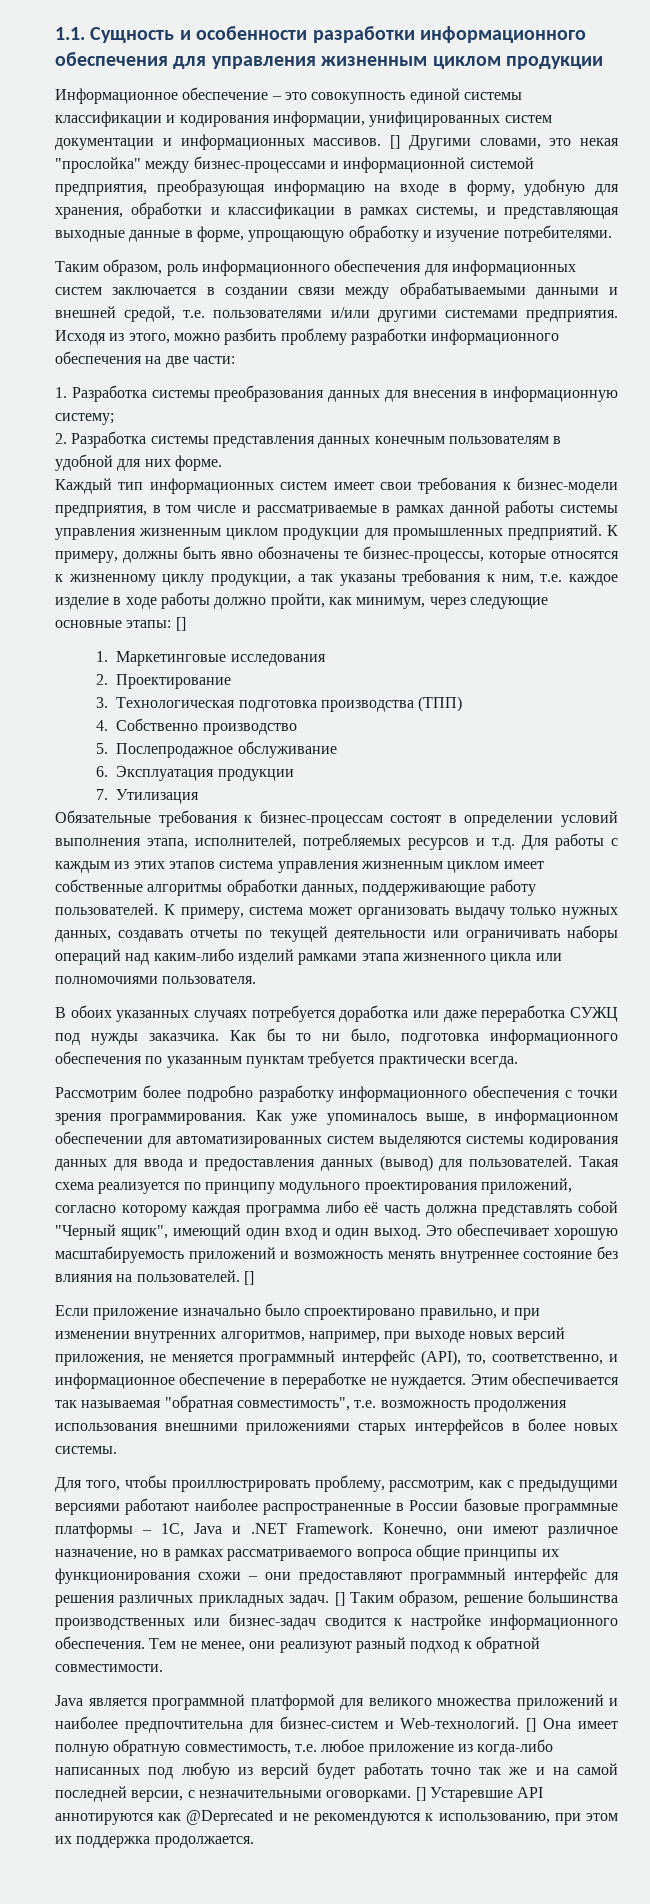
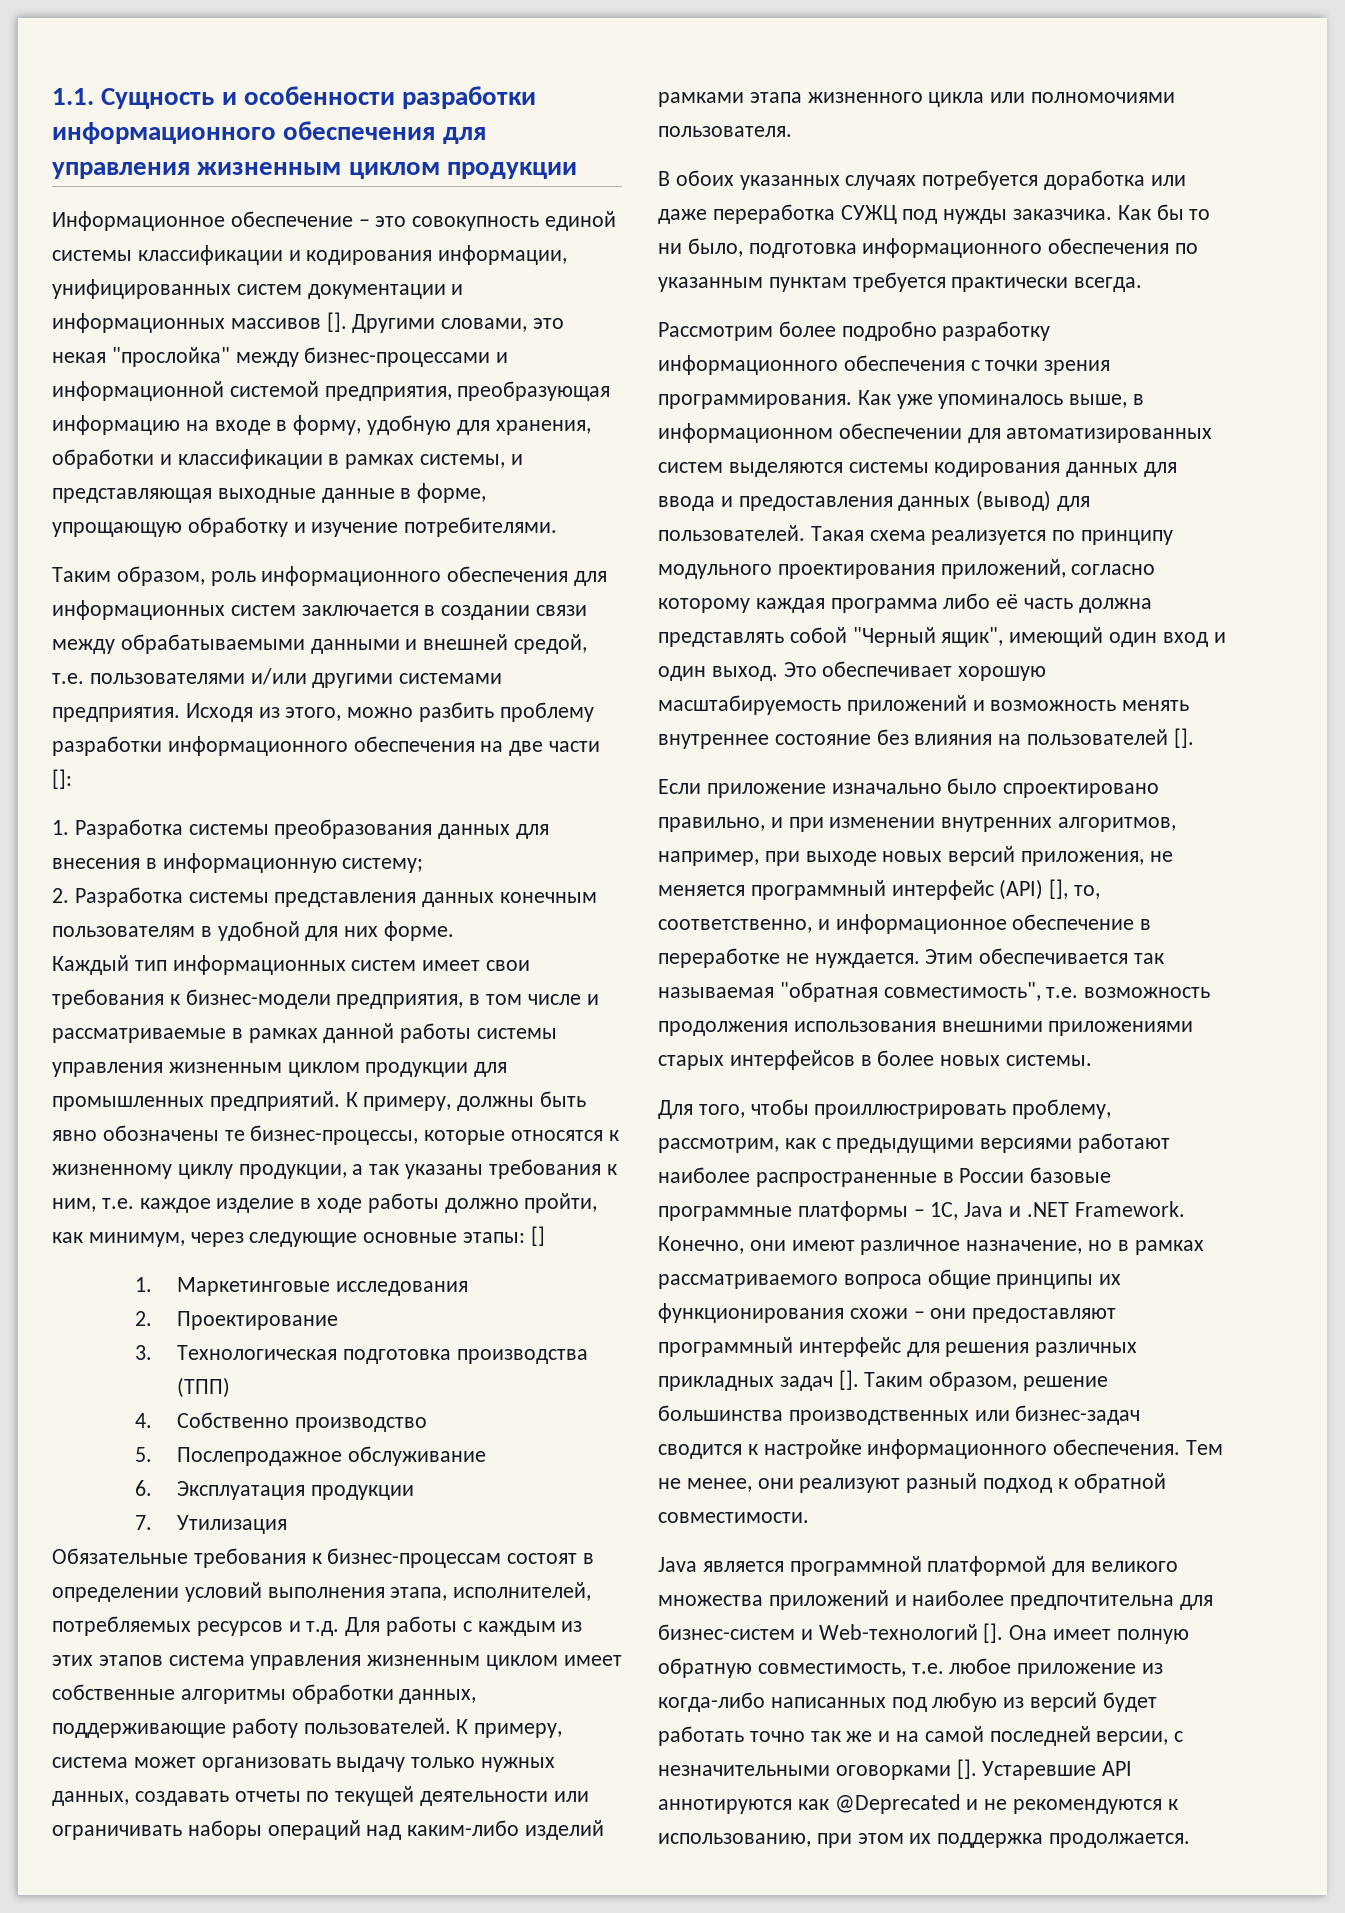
- Информационное обеспечение – это совокупность единой системы классификации и кодирования информации, унифицированных систем документации и информационных массивов. [] Другими словами, это некая "прослойка" между бизнес-процессами и информационной системой предприятия, преобразующая информацию на входе в форму, удобную для хранения, обработки и классификации в рамках системы, и представляющая выходные данные в форме, упрощающую обработку и изучение потребителями.
+ Информационное обеспечение – это совокупность единой системы классификации и кодирования информации, унифицированных систем документации и информационных массивов []. Другими словами, это некая "прослойка" между бизнес-процессами и информационной системой предприятия, преобразующая информацию на входе в форму, удобную для хранения, обработки и классификации в рамках системы, и представляющая выходные данные в форме, упрощающую обработку и изучение потребителями.
- Исходя из этого, можно разбить проблему разработки информационного обеспечения на две части:
+ Исходя из этого, можно разбить проблему разработки информационного обеспечения на две части []:
- Это обеспечивает хорошую масштабируемость приложений и возможность менять внутреннее состояние без влияния на пользователей. []
+ Это обеспечивает хорошую масштабируемость приложений и возможность менять внутреннее состояние без влияния на пользователей [].
- Если приложение изначально было спроектировано правильно, и при изменении внутренних алгоритмов, например, при выходе новых версий приложения, не меняется программный интерфейс (API), то, соответственно, и информационное обеспечение в переработке не нуждается.
+ Если приложение изначально было спроектировано правильно, и при изменении внутренних алгоритмов, например, при выходе новых версий приложения, не меняется программный интерфейс (API) [], то, соответственно, и информационное обеспечение в переработке не нуждается.
- Конечно, они имеют различное назначение, но в рамках рассматриваемого вопроса общие принципы их функционирования схожи – они предоставляют программный интерфейс для решения различных прикладных задач. [] Таким образом, решение большинства производственных или бизнес-задач сводится к настройке информационного обеспечения.
+ Конечно, они имеют различное назначение, но в рамках рассматриваемого вопроса общие принципы их функционирования схожи – они предоставляют программный интерфейс для решения различных прикладных задач []. Таким образом, решение большинства производственных или бизнес-задач сводится к настройке информационного обеспечения.
- Java является программной платформой для великого множества приложений и наиболее предпочтительна для бизнес-систем и Web-технологий. [] Она имеет полную обратную совместимость, т.е. любое приложение из когда-либо написанных под любую из версий будет работать точно так же и на самой последней версии, с незначительными оговорками. [] Устаревшие API аннотируются как @Deprecated и не рекомендуются к использованию, при этом их поддержка продолжается.
+ Java является программной платформой для великого множества приложений и наиболее предпочтительна для бизнес-систем и Web-технологий []. Она имеет полную обратную совместимость, т.е. любое приложение из когда-либо написанных под любую из версий будет работать точно так же и на самой последней версии, с незначительными оговорками []. Устаревшие API аннотируются как @Deprecated и не рекомендуются к использованию, при этом их поддержка продолжается.

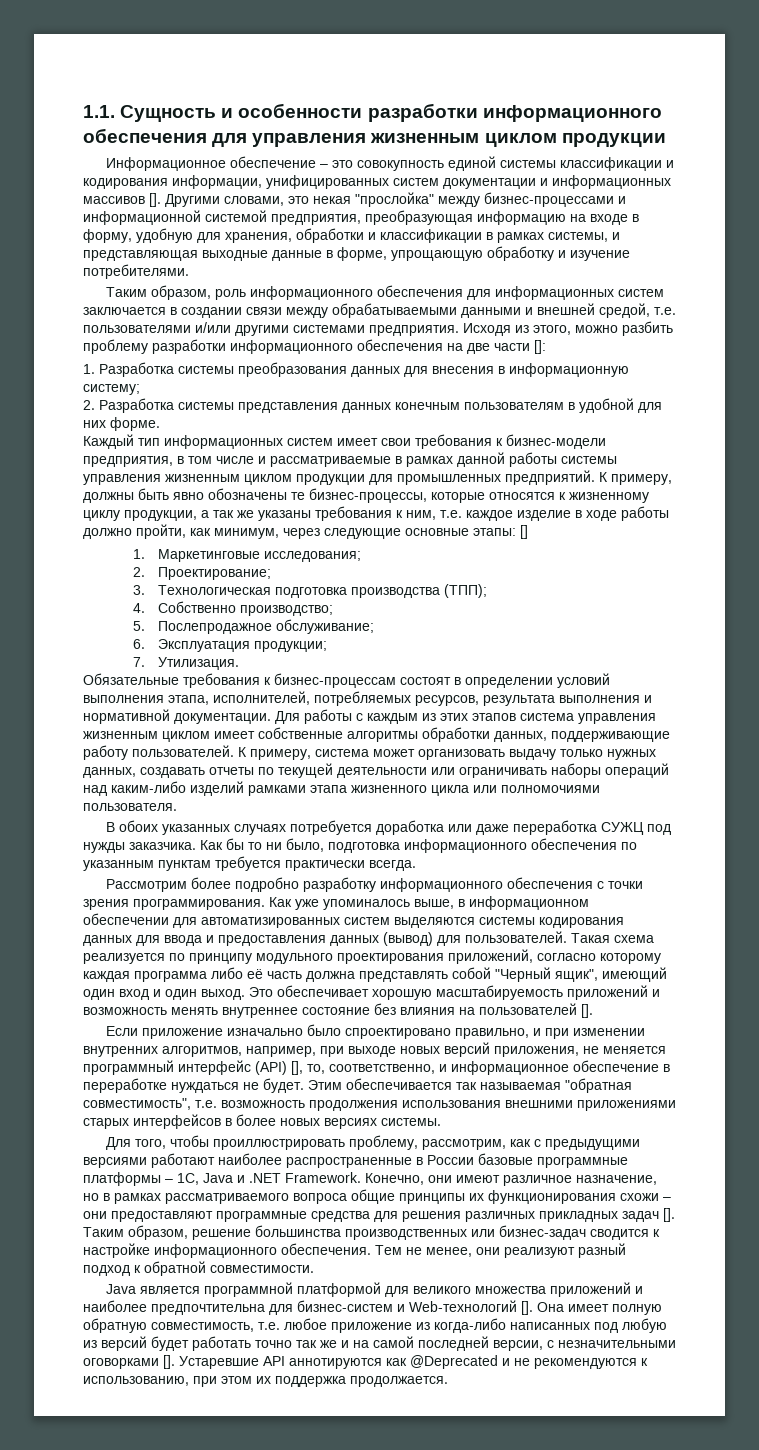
- К примеру, должны быть явно обозначены те бизнес-процессы, которые относятся к жизненному циклу продукции, а так указаны требования к ним, т.е. каждое изделие в ходе работы должно пройти, как минимум, через следующие основные этапы: []
+ К примеру, должны быть явно обозначены те бизнес-процессы, которые относятся к жизненному циклу продукции, а так же указаны требования к ним, т.е. каждое изделие в ходе работы должно пройти, как минимум, через следующие основные этапы: []
- 1. Маркетинговые исследования
- 2. Проектирование
+ 1. Маркетинговые исследования;
+ 2. Проектирование;
- 3. Технологическая подготовка производства (ТПП)
+ 3. Технологическая подготовка производства (ТПП);
- 4. Собственно производство
+ 4. Собственно производство;
- 5. Послепродажное обслуживание
+ 5. Послепродажное обслуживание;
- 6. Эксплуатация продукции
+ 6. Эксплуатация продукции;
- 7. Утилизация
+ 7. Утилизация.
- Обязательные требования к бизнес-процессам состоят в определении условий выполнения этапа, исполнителей, потребляемых ресурсов и т.д. Для работы с каждым из этих этапов система управления жизненным циклом имеет собственные алгоритмы обработки данных, поддерживающие работу пользователей.
+ Обязательные требования к бизнес-процессам состоят в определении условий выполнения этапа, исполнителей, потребляемых ресурсов, результата выполнения и нормативной документации. Для работы с каждым из этих этапов система управления жизненным циклом имеет собственные алгоритмы обработки данных, поддерживающие работу пользователей.
- Если приложение изначально было спроектировано правильно, и при изменении внутренних алгоритмов, например, при выходе новых версий приложения, не меняется программный интерфейс (API) [], то, соответственно, и информационное обеспечение в переработке не нуждается.
+ Если приложение изначально было спроектировано правильно, и при изменении внутренних алгоритмов, например, при выходе новых версий приложения, не меняется программный интерфейс (API) [], то, соответственно, и информационное обеспечение в переработке нуждаться не будет.
- Этим обеспечивается так называемая "обратная совместимость", т.е. возможность продолжения использования внешними приложениями старых интерфейсов в более новых системы.
+ Этим обеспечивается так называемая "обратная совместимость", т.е. возможность продолжения использования внешними приложениями старых интерфейсов в более новых версиях системы.
- Конечно, они имеют различное назначение, но в рамках рассматриваемого вопроса общие принципы их функционирования схожи – они предоставляют программный интерфейс для решения различных прикладных задач [].
+ Конечно, они имеют различное назначение, но в рамках рассматриваемого вопроса общие принципы их функционирования схожи – они предоставляют программные средства для решения различных прикладных задач [].

